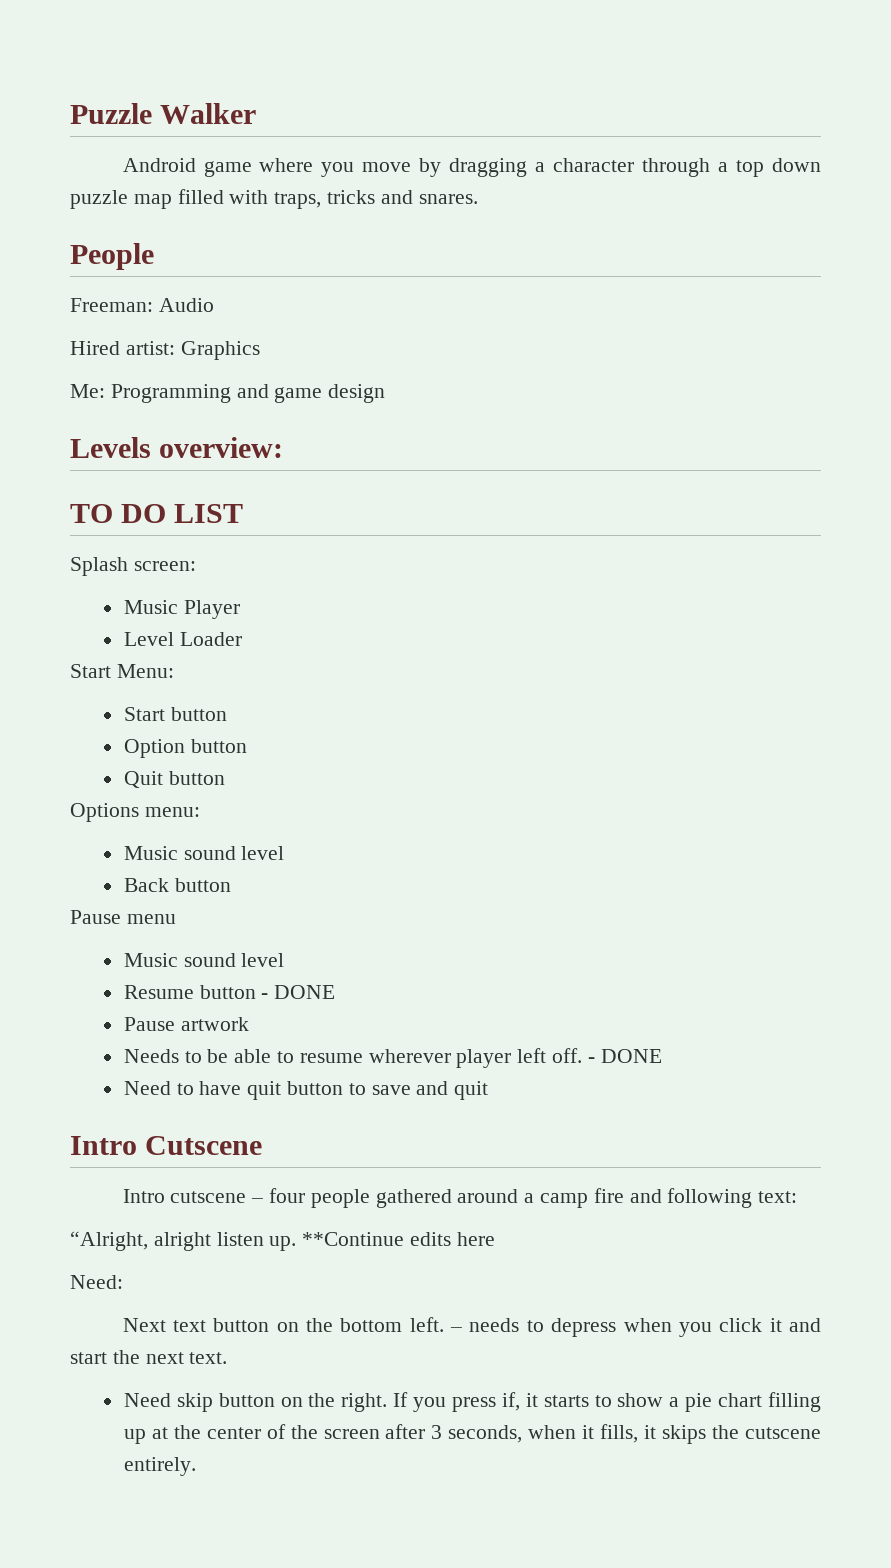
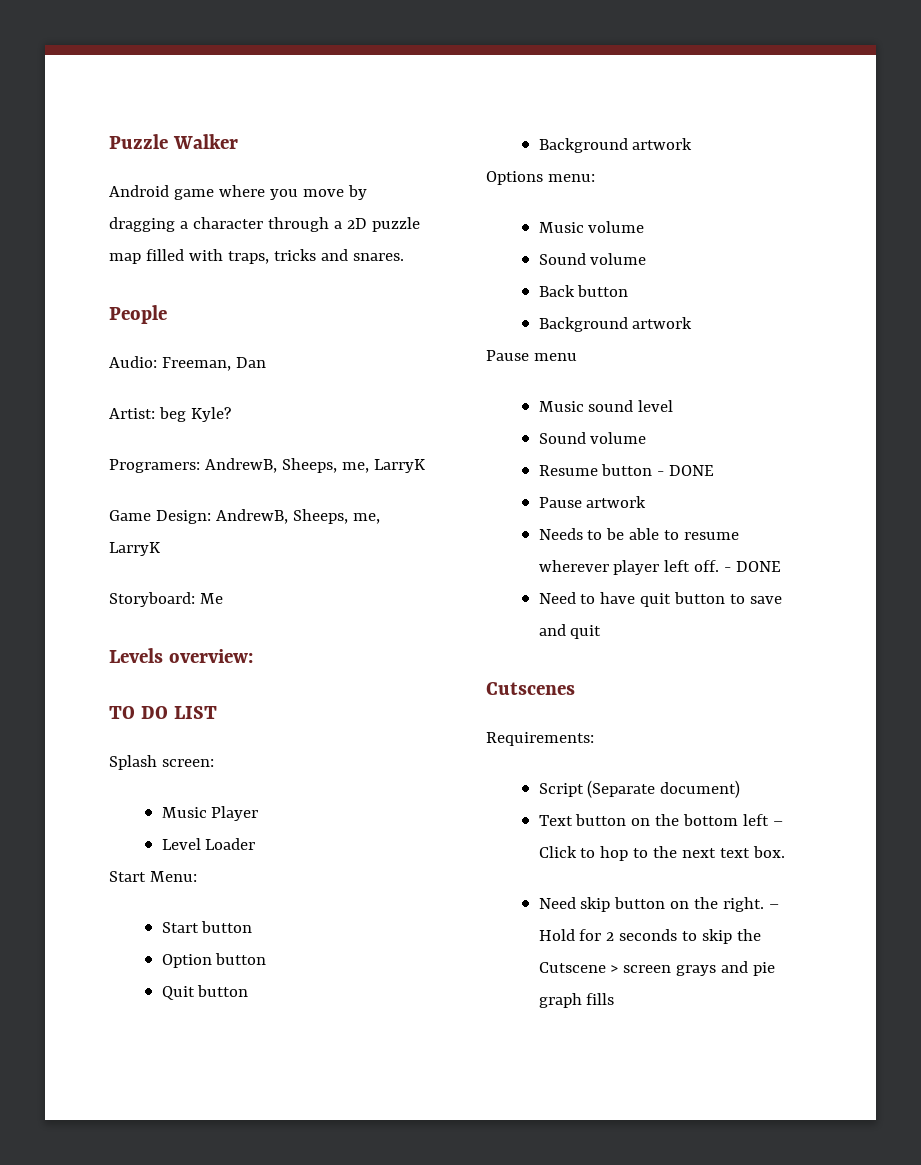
- Android game where you move by dragging a character through a top down puzzle map filled with traps, tricks and snares.
+ Android game where you move by dragging a character through a 2D puzzle map filled with traps, tricks and snares.
- Freeman: Audio
- Hired artist: Graphics
- Me: Programming and game design
+ Audio: Freeman, Dan
+ Artist: beg Kyle?
+ Programers: AndrewB, Sheeps, me, LarryK
+ Game Design: AndrewB, Sheeps, me, LarryK
+ Storyboard: Me
  Quit button
+ Background artwork
  Options menu:
- Music sound level
+ Music volume
+ Sound volume
  Back button
+ Background artwork
  Pause menu
  Music sound level
+ Sound volume
- Intro Cutscene
- Intro cutscene – four people gathered around a camp fire and following text:
- “Alright, alright listen up. **Continue edits here
- Need:
- Next text button on the bottom left. – needs to depress when you click it and start the next text.
+ Cutscenes
+ Requirements:
+ Script (Separate document)
+ Text button on the bottom left – Click to hop to the next text box.
- If you press if, it starts to show a pie chart filling up at the center of the screen after 3 seconds, when it fills, it skips the cutscene entirely.
+ – Hold for 2 seconds to skip the Cutscene > screen grays and pie graph fills

